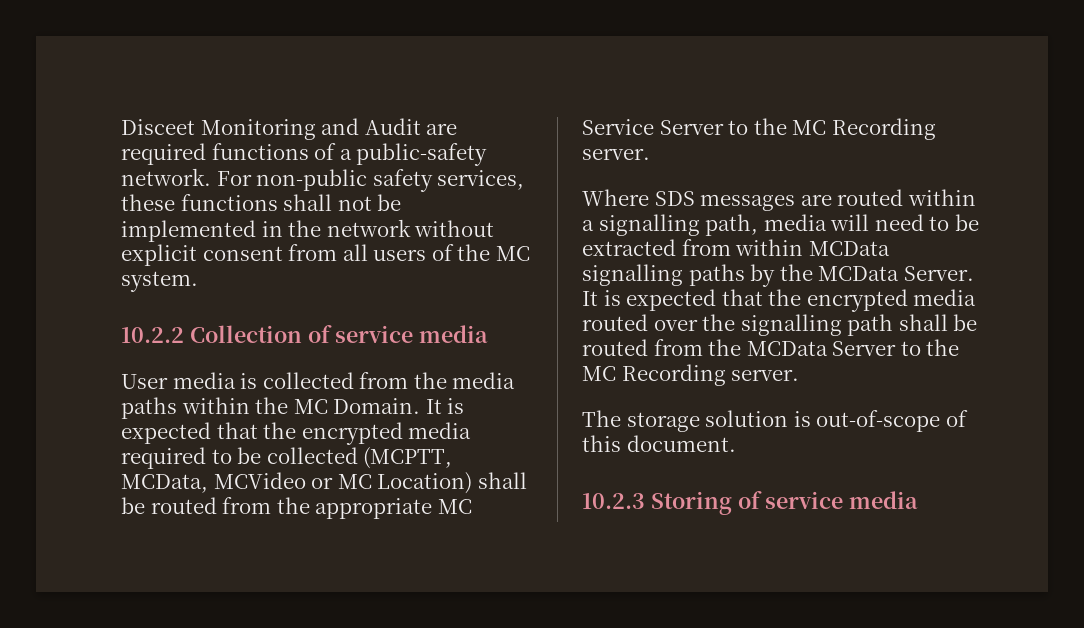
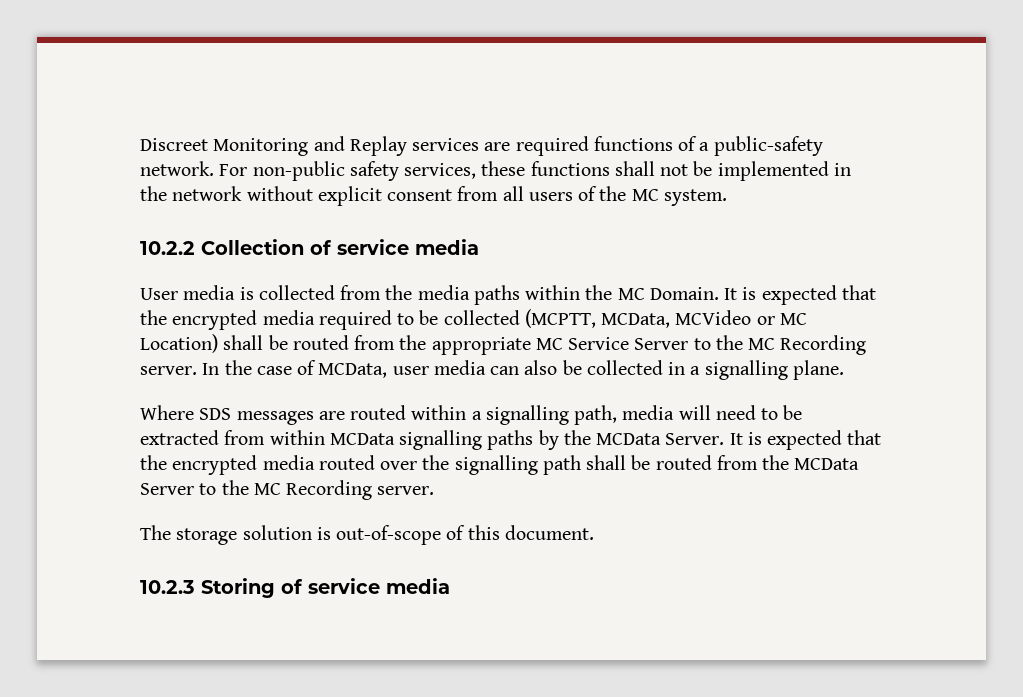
- Disceet Monitoring and Audit are required functions of a public-safety network.
+ Discreet Monitoring and Replay services are required functions of a public-safety network.
+ In the case of MCData, user media can also be collected in a signalling plane.

